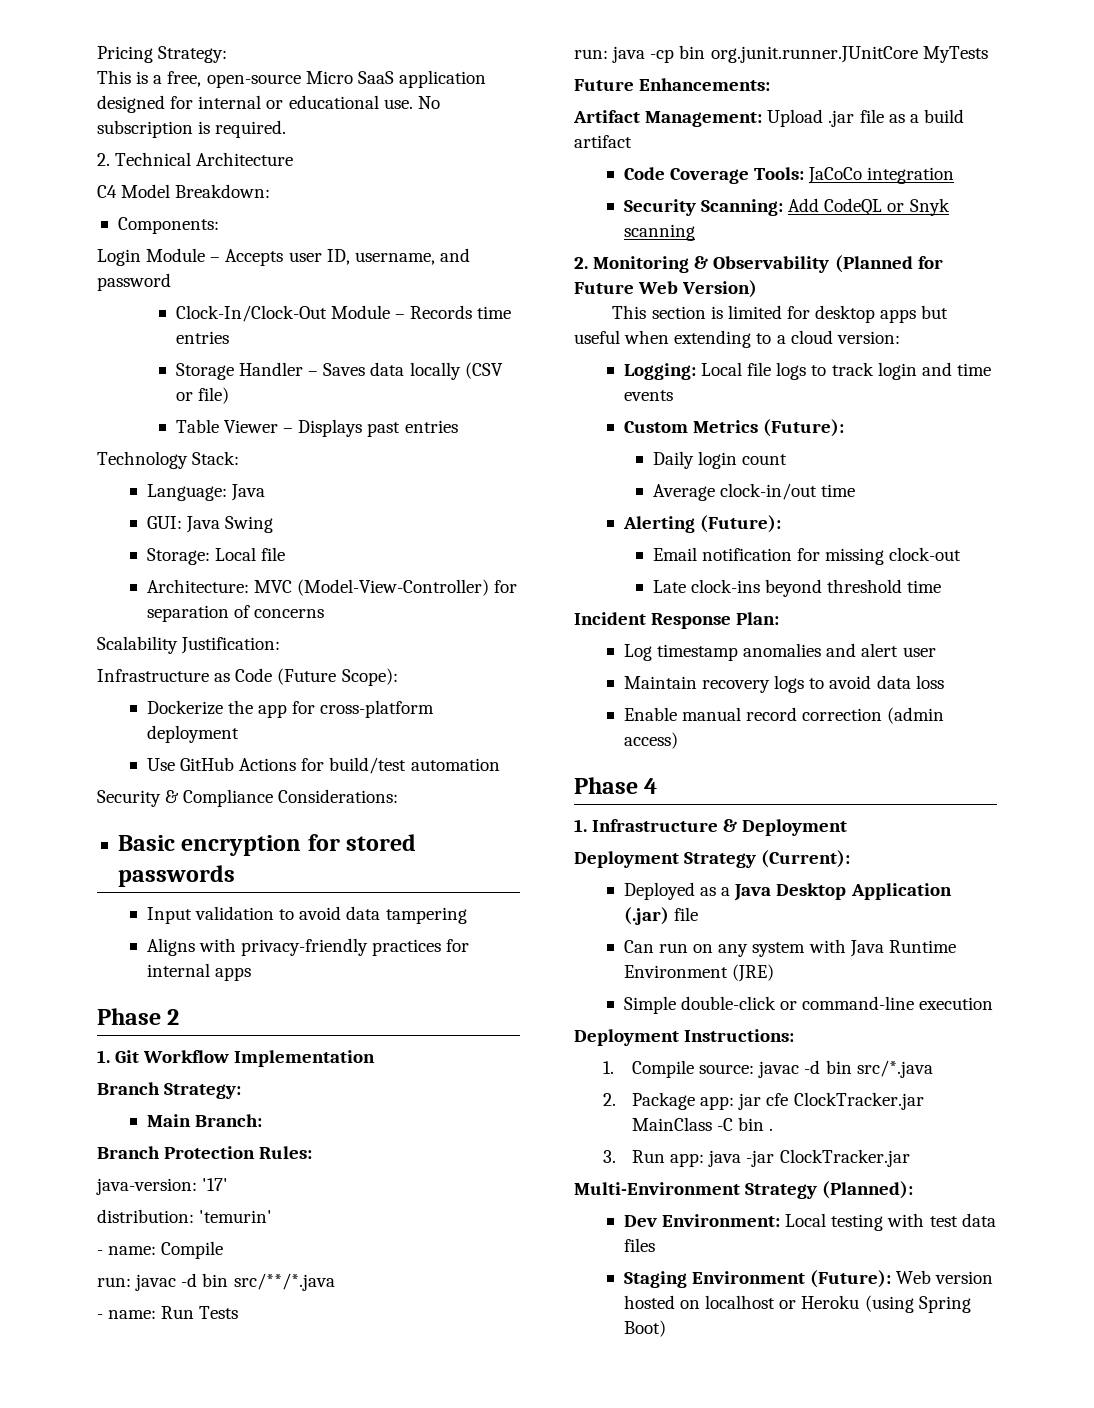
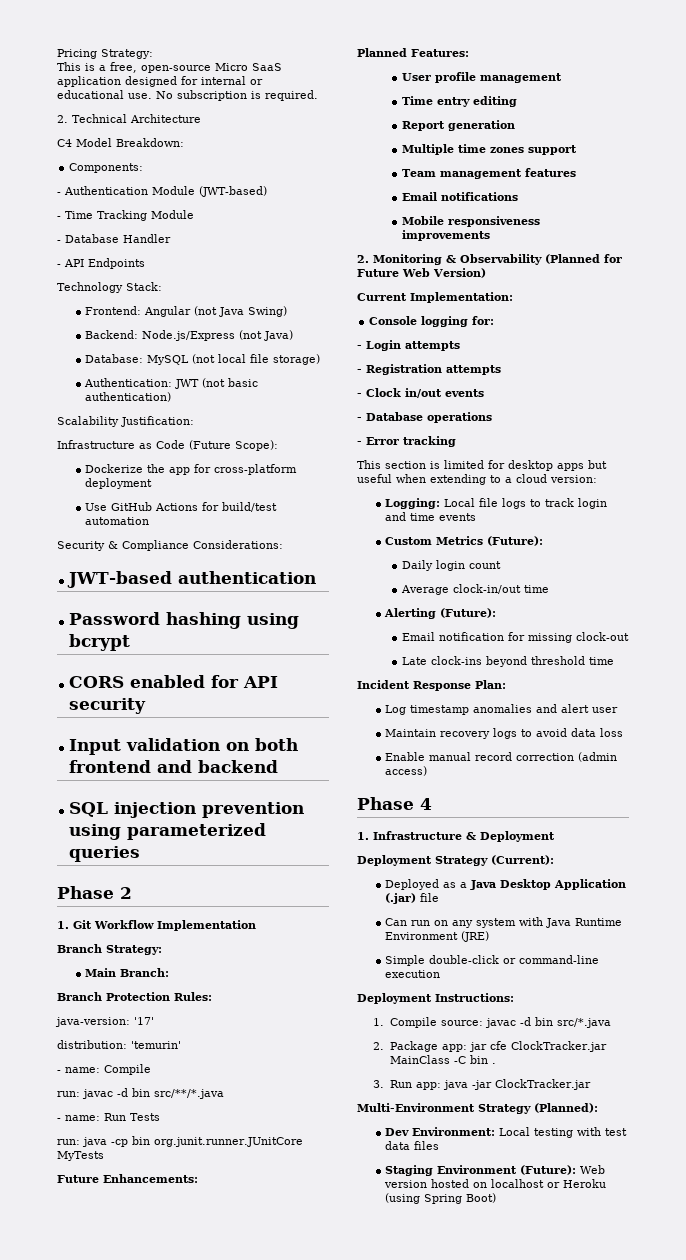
- Login Module – Accepts user ID, username, and password
- Clock-In/Clock-Out Module – Records time entries
- Storage Handler – Saves data locally (CSV or file)
- Table Viewer – Displays past entries
+ - Authentication Module (JWT-based)
+ - Time Tracking Module
+ - Database Handler
+ - API Endpoints
  Technology Stack:
- Language: Java
- GUI: Java Swing
- Storage: Local file
- Architecture: MVC (Model-View-Controller) for separation of concerns
+ Frontend: Angular (not Java Swing)
+ Backend: Node.js/Express (not Java)
+ Database: MySQL (not local file storage)
+ Authentication: JWT (not basic authentication)
- Basic encryption for stored passwords
- Input validation to avoid data tampering
- Aligns with privacy-friendly practices for internal apps
+ JWT-based authentication
+ Password hashing using bcrypt
+ CORS enabled for API security
+ Input validation on both frontend and backend
+ SQL injection prevention using parameterized queries
- Artifact Management: Upload .jar file as a build artifact
- Code Coverage Tools: JaCoCo integration
- Security Scanning: Add CodeQL or Snyk scanning
+ Planned Features:
+ User profile management
+ Time entry editing
+ Report generation
+ Multiple time zones support
+ Team management features
+ Email notifications
+ Mobile responsiveness improvements
+ Current Implementation:
+ Console logging for:
+ - Login attempts
+ - Registration attempts
+ - Clock in/out events
+ - Database operations
+ - Error tracking

